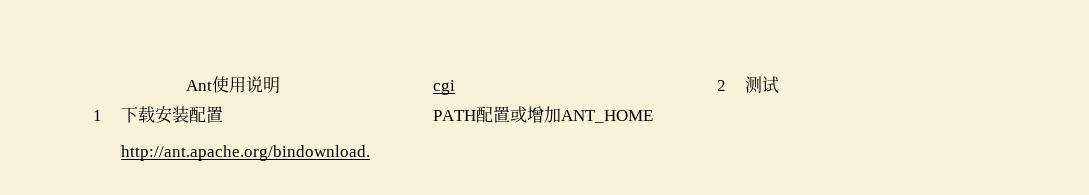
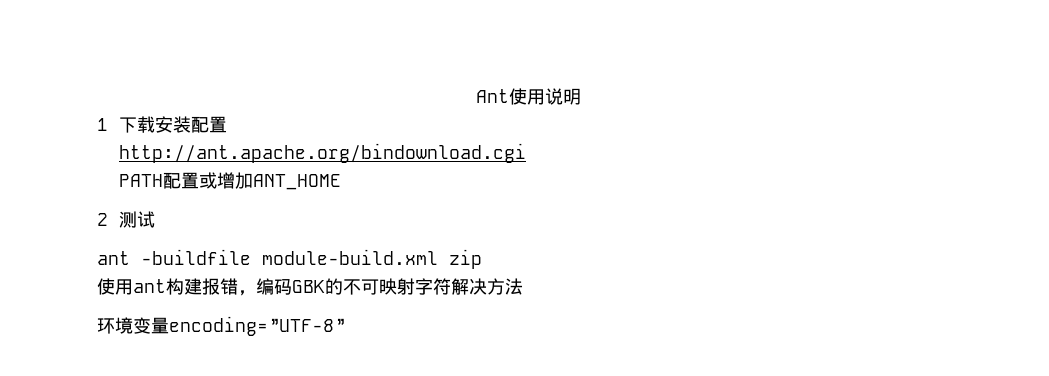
+ ant -buildfile module-build.xml zip
+ 使用ant构建报错，编码GBK的不可映射字符解决方法
+ 环境变量encoding=”UTF-8”

